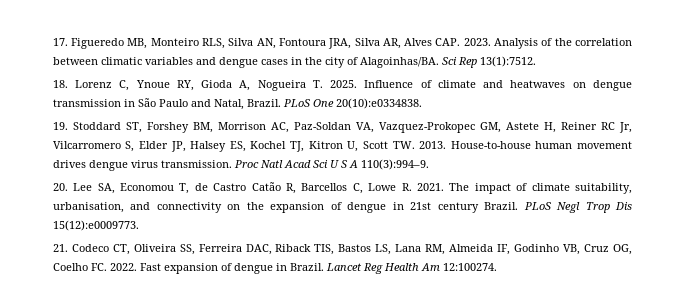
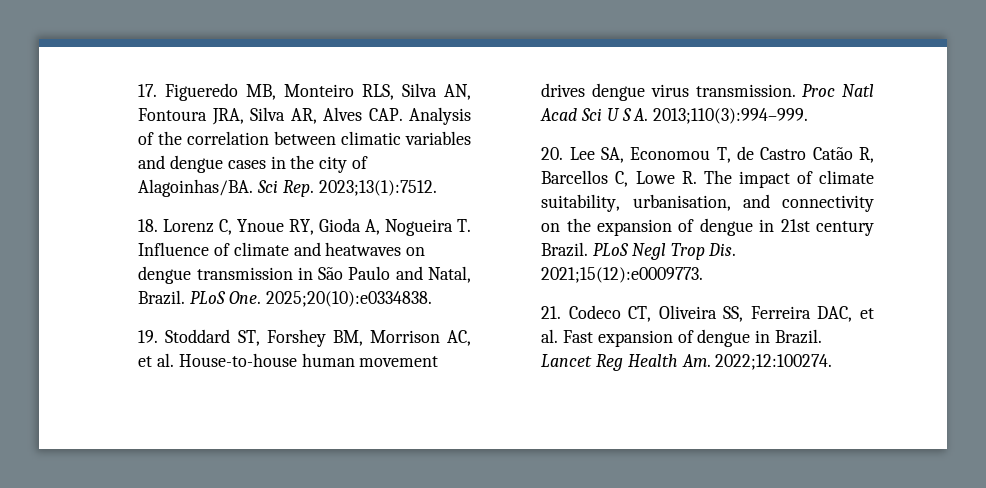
- 17. Figueredo MB, Monteiro RLS, Silva AN, Fontoura JRA, Silva AR, Alves CAP. 2023. Analysis of the correlation between climatic variables and dengue cases in the city of Alagoinhas/BA.
+ 17. Figueredo MB, Monteiro RLS, Silva AN, Fontoura JRA, Silva AR, Alves CAP. Analysis of the correlation between climatic variables and dengue cases in the city of Alagoinhas/BA.
- Sci Rep 13(1):7512.
+ Sci Rep. 2023;13(1):7512.
- 18. Lorenz C, Ynoue RY, Gioda A, Nogueira T. 2025. Influence of climate and heatwaves on dengue transmission in São Paulo and Natal, Brazil.
+ 18. Lorenz C, Ynoue RY, Gioda A, Nogueira T. Influence of climate and heatwaves on dengue transmission in São Paulo and Natal, Brazil.
- PLoS One 20(10):e0334838.
+ PLoS One. 2025;20(10):e0334838.
- 19. Stoddard ST, Forshey BM, Morrison AC, Paz-Soldan VA, Vazquez-Prokopec GM, Astete H, Reiner RC Jr, Vilcarromero S, Elder JP, Halsey ES, Kochel TJ, Kitron U, Scott TW. 2013. House-to-house human movement drives dengue virus transmission.
+ 19. Stoddard ST, Forshey BM, Morrison AC, et al. House-to-house human movement drives dengue virus transmission.
- Proc Natl Acad Sci U S A 110(3):994–9.
+ Proc Natl Acad Sci U S A. 2013;110(3):994–999.
- 20. Lee SA, Economou T, de Castro Catão R, Barcellos C, Lowe R. 2021. The impact of climate suitability, urbanisation, and connectivity on the expansion of dengue in 21st century Brazil.
+ 20. Lee SA, Economou T, de Castro Catão R, Barcellos C, Lowe R. The impact of climate suitability, urbanisation, and connectivity on the expansion of dengue in 21st century Brazil.
- PLoS Negl Trop Dis 15(12):e0009773.
+ PLoS Negl Trop Dis. 2021;15(12):e0009773.
- 21. Codeco CT, Oliveira SS, Ferreira DAC, Riback TIS, Bastos LS, Lana RM, Almeida IF, Godinho VB, Cruz OG, Coelho FC. 2022. Fast expansion of dengue in Brazil.
+ 21. Codeco CT, Oliveira SS, Ferreira DAC, et al. Fast expansion of dengue in Brazil.
- Lancet Reg Health Am 12:100274.
+ Lancet Reg Health Am. 2022;12:100274.

